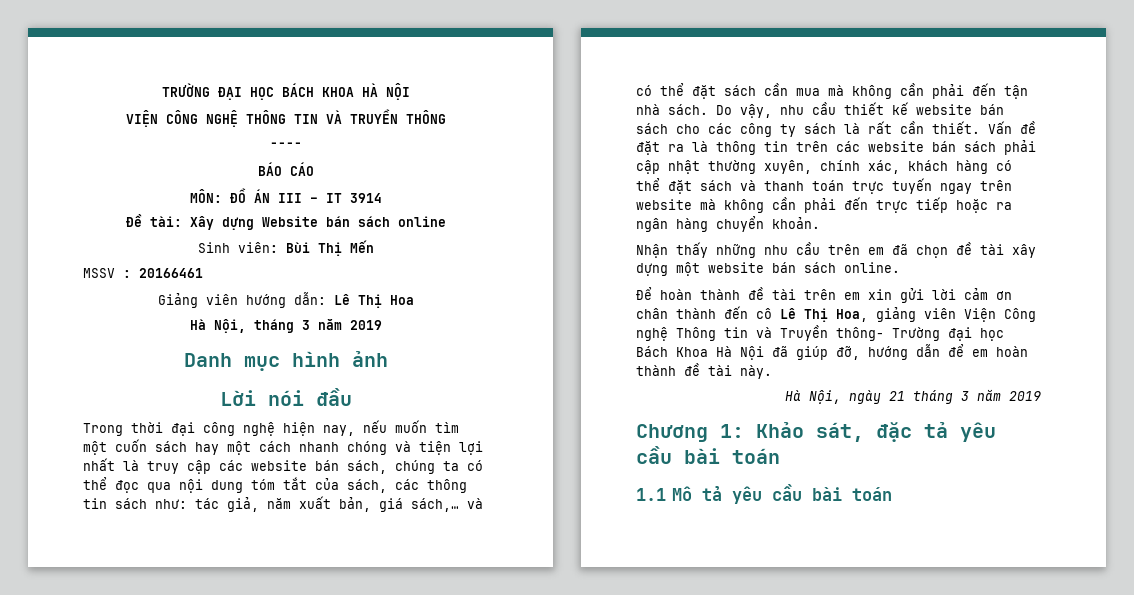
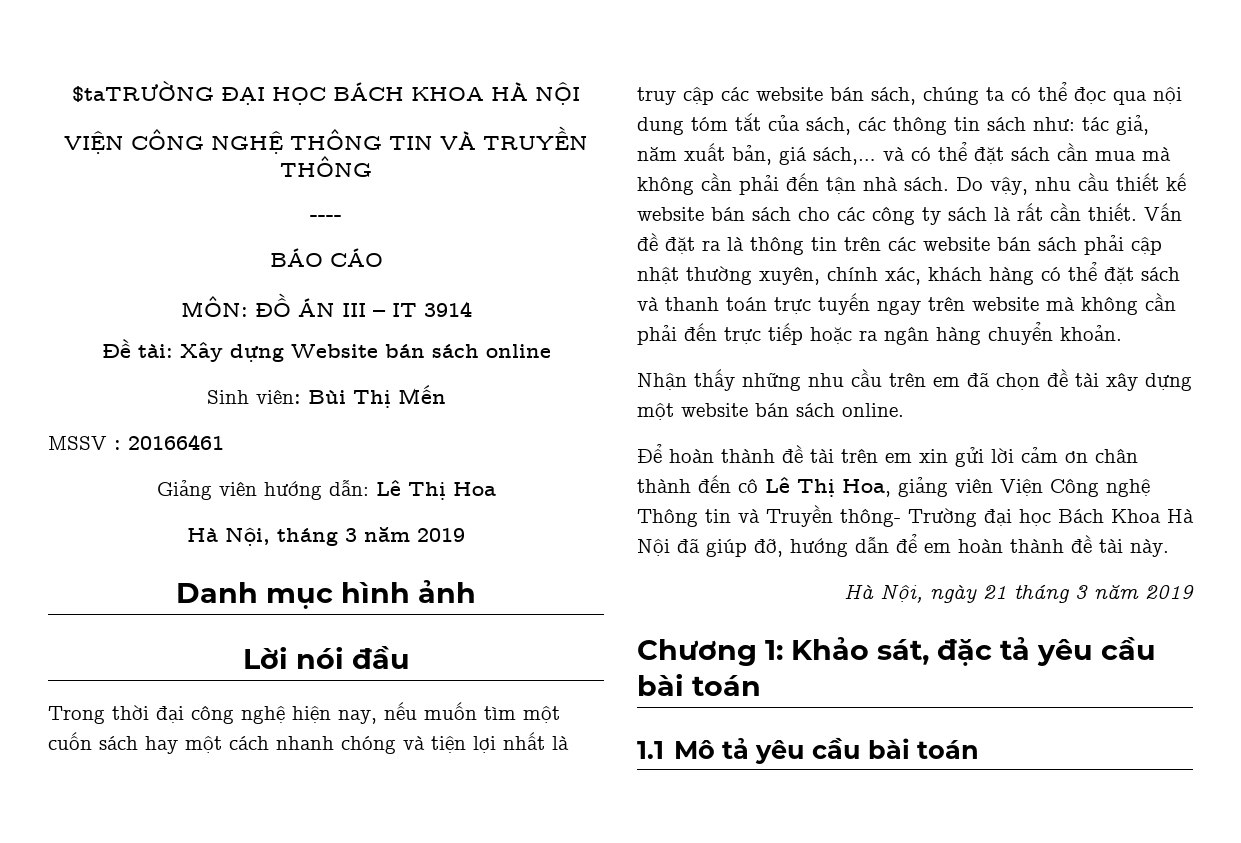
- TRƯỜNG ĐẠI HỌC BÁCH KHOA HÀ NỘI
+ $taTRƯỜNG ĐẠI HỌC BÁCH KHOA HÀ NỘI

